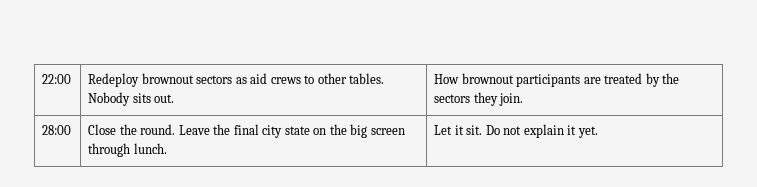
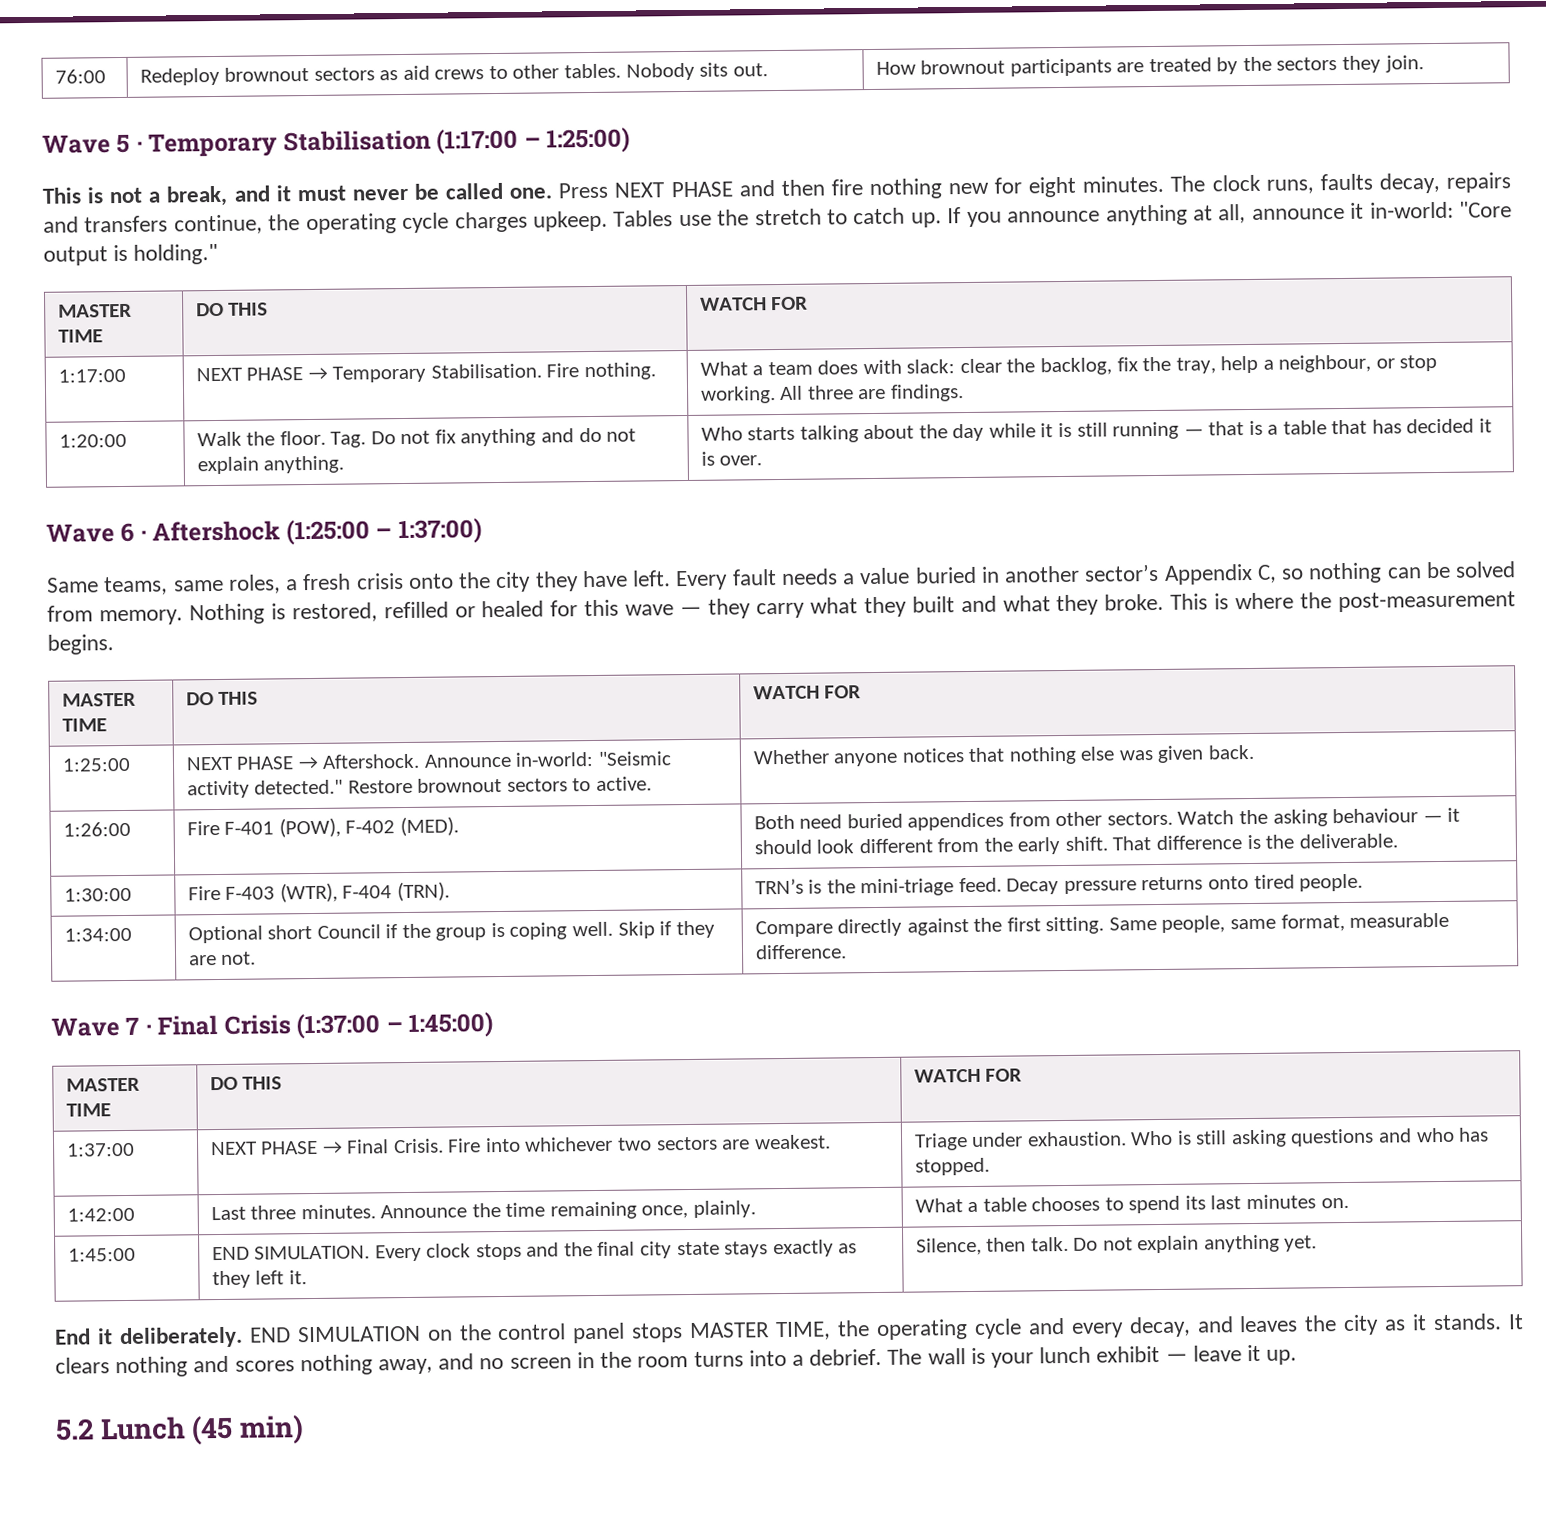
- 22:00 | Redeploy brownout sectors as aid crews to other tables. Nobody sits out. | How brownout participants are treated by the sectors they join.
+ 76:00 | Redeploy brownout sectors as aid crews to other tables. Nobody sits out. | How brownout participants are treated by the sectors they join.
- 28:00 | Close the round. Leave the final city state on the big screen through lunch. | Let it sit. Do not explain it yet.
+ Wave 5 · Temporary Stabilisation (1:17:00 – 1:25:00)
+ This is not a break, and it must never be called one. Press NEXT PHASE and then fire nothing new for eight minutes. The clock runs, faults decay, repairs and transfers continue, the operating cycle charges upkeep. Tables use the stretch to catch up. If you announce anything at all, announce it in-world: "Core output is holding."
+ MASTER TIME | DO THIS | WATCH FOR
+ 1:17:00 | NEXT PHASE → Temporary Stabilisation. Fire nothing. | What a team does with slack: clear the backlog, fix the tray, help a neighbour, or stop working. All three are findings.
+ 1:20:00 | Walk the floor. Tag. Do not fix anything and do not explain anything. | Who starts talking about the day while it is still running — that is a table that has decided it is over.
+ Wave 6 · Aftershock (1:25:00 – 1:37:00)
+ Same teams, same roles, a fresh crisis onto the city they have left. Every fault needs a value buried in another sector’s Appendix C, so nothing can be solved from memory. Nothing is restored, refilled or healed for this wave — they carry what they built and what they broke. This is where the post-measurement begins.
+ MASTER TIME | DO THIS | WATCH FOR
+ 1:25:00 | NEXT PHASE → Aftershock. Announce in-world: "Seismic activity detected." Restore brownout sectors to active. | Whether anyone notices that nothing else was given back.
+ 1:26:00 | Fire F-401 (POW), F-402 (MED). | Both need buried appendices from other sectors. Watch the asking behaviour — it should look different from the early shift. That difference is the deliverable.
+ 1:30:00 | Fire F-403 (WTR), F-404 (TRN). | TRN’s is the mini-triage feed. Decay pressure returns onto tired people.
+ 1:34:00 | Optional short Council if the group is coping well. Skip if they are not. | Compare directly against the first sitting. Same people, same format, measurable difference.
+ Wave 7 · Final Crisis (1:37:00 – 1:45:00)
+ MASTER TIME | DO THIS | WATCH FOR
+ 1:37:00 | NEXT PHASE → Final Crisis. Fire into whichever two sectors are weakest. | Triage under exhaustion. Who is still asking questions and who has stopped.
+ 1:42:00 | Last three minutes. Announce the time remaining once, plainly. | What a table chooses to spend its last minutes on.
+ 1:45:00 | END SIMULATION. Every clock stops and the final city state stays exactly as they left it. | Silence, then talk. Do not explain anything yet.
+ End it deliberately. END SIMULATION on the control panel stops MASTER TIME, the operating cycle and every decay, and leaves the city as it stands. It clears nothing and scores nothing away, and no screen in the room turns into a debrief. The wall is your lunch exhibit — leave it up.
+ 5.2 Lunch (45 min)

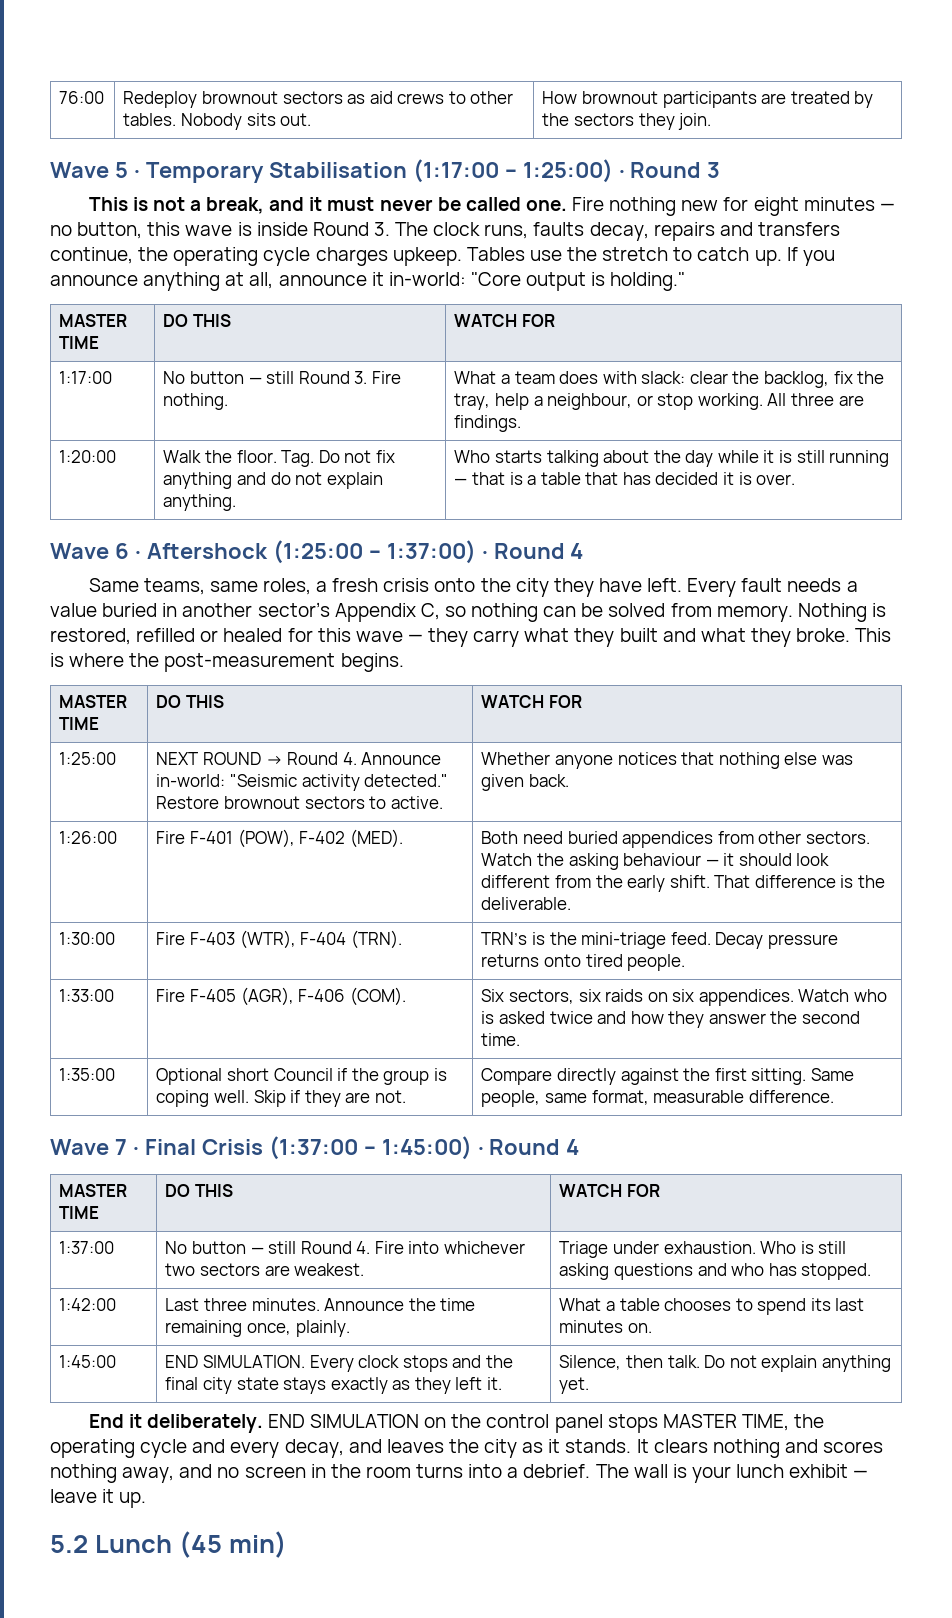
- Wave 5 · Temporary Stabilisation (1:17:00 – 1:25:00)
+ Wave 5 · Temporary Stabilisation (1:17:00 – 1:25:00) · Round 3
- Press NEXT PHASE and then fire nothing new for eight minutes. The clock runs, faults decay, repairs and transfers continue, the operating cycle charges upkeep.
+ Fire nothing new for eight minutes — no button, this wave is inside Round 3. The clock runs, faults decay, repairs and transfers continue, the operating cycle charges upkeep.
- 1:17:00 | NEXT PHASE → Temporary Stabilisation. Fire nothing. | What a team does with slack: clear the backlog, fix the tray, help a neighbour, or stop working. All three are findings.
+ 1:17:00 | No button — still Round 3. Fire nothing. | What a team does with slack: clear the backlog, fix the tray, help a neighbour, or stop working. All three are findings.
- Wave 6 · Aftershock (1:25:00 – 1:37:00)
+ Wave 6 · Aftershock (1:25:00 – 1:37:00) · Round 4
- 1:25:00 | NEXT PHASE → Aftershock. Announce in-world: "Seismic activity detected." Restore brownout sectors to active. | Whether anyone notices that nothing else was given back.
+ 1:25:00 | NEXT ROUND → Round 4. Announce in-world: "Seismic activity detected." Restore brownout sectors to active. | Whether anyone notices that nothing else was given back.
- 1:34:00 | Optional short Council if the group is coping well. Skip if they are not. | Compare directly against the first sitting. Same people, same format, measurable difference.
+ 1:33:00 | Fire F-405 (AGR), F-406 (COM). | Six sectors, six raids on six appendices. Watch who is asked twice and how they answer the second time.
+ 1:35:00 | Optional short Council if the group is coping well. Skip if they are not. | Compare directly against the first sitting. Same people, same format, measurable difference.
- Wave 7 · Final Crisis (1:37:00 – 1:45:00)
+ Wave 7 · Final Crisis (1:37:00 – 1:45:00) · Round 4
- 1:37:00 | NEXT PHASE → Final Crisis. Fire into whichever two sectors are weakest. | Triage under exhaustion. Who is still asking questions and who has stopped.
+ 1:37:00 | No button — still Round 4. Fire into whichever two sectors are weakest. | Triage under exhaustion. Who is still asking questions and who has stopped.

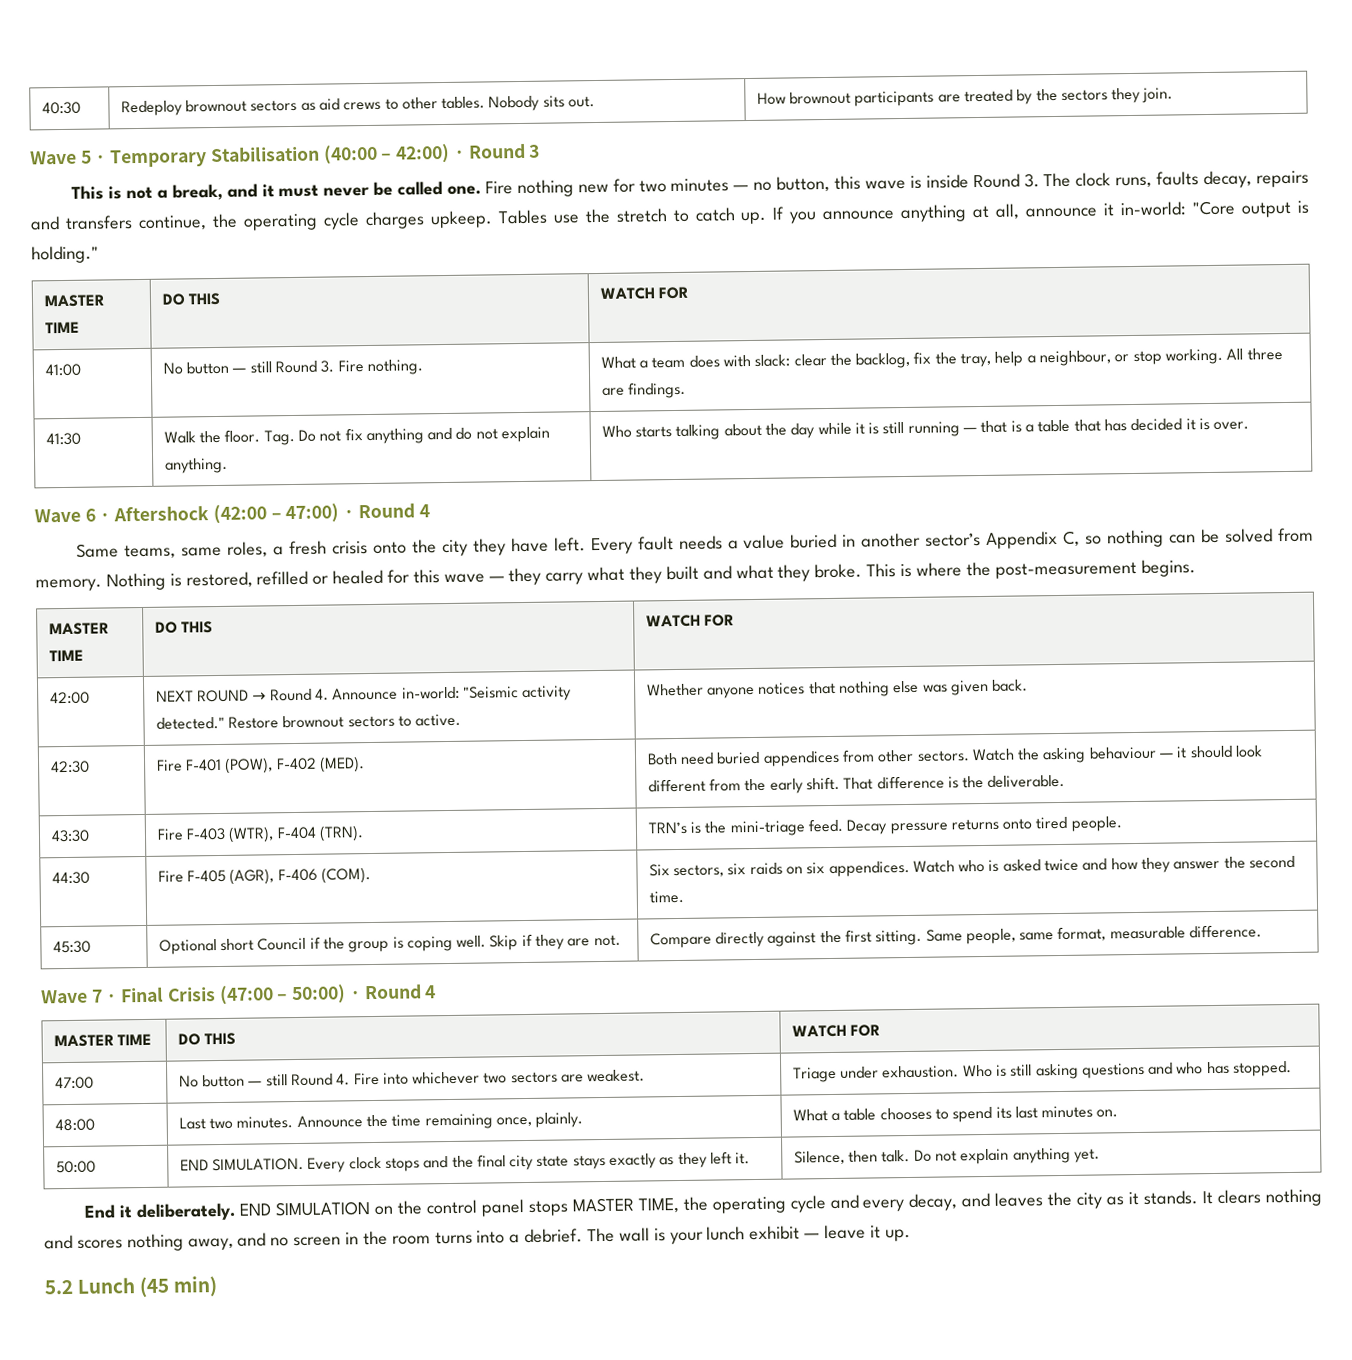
- 76:00 | Redeploy brownout sectors as aid crews to other tables. Nobody sits out. | How brownout participants are treated by the sectors they join.
+ 40:30 | Redeploy brownout sectors as aid crews to other tables. Nobody sits out. | How brownout participants are treated by the sectors they join.
- Wave 5 · Temporary Stabilisation (1:17:00 – 1:25:00) · Round 3
+ Wave 5 · Temporary Stabilisation (40:00 – 42:00) · Round 3
- Fire nothing new for eight minutes — no button, this wave is inside Round 3. The clock runs, faults decay, repairs and transfers continue, the operating cycle charges upkeep.
+ Fire nothing new for two minutes — no button, this wave is inside Round 3. The clock runs, faults decay, repairs and transfers continue, the operating cycle charges upkeep.
- 1:17:00 | No button — still Round 3. Fire nothing. | What a team does with slack: clear the backlog, fix the tray, help a neighbour, or stop working. All three are findings.
+ 41:00 | No button — still Round 3. Fire nothing. | What a team does with slack: clear the backlog, fix the tray, help a neighbour, or stop working. All three are findings.
- 1:20:00 | Walk the floor. Tag. Do not fix anything and do not explain anything. | Who starts talking about the day while it is still running — that is a table that has decided it is over.
+ 41:30 | Walk the floor. Tag. Do not fix anything and do not explain anything. | Who starts talking about the day while it is still running — that is a table that has decided it is over.
- Wave 6 · Aftershock (1:25:00 – 1:37:00) · Round 4
+ Wave 6 · Aftershock (42:00 – 47:00) · Round 4
- 1:25:00 | NEXT ROUND → Round 4. Announce in-world: "Seismic activity detected." Restore brownout sectors to active. | Whether anyone notices that nothing else was given back.
+ 42:00 | NEXT ROUND → Round 4. Announce in-world: "Seismic activity detected." Restore brownout sectors to active. | Whether anyone notices that nothing else was given back.
- 1:26:00 | Fire F-401 (POW), F-402 (MED). | Both need buried appendices from other sectors. Watch the asking behaviour — it should look different from the early shift. That difference is the deliverable.
+ 42:30 | Fire F-401 (POW), F-402 (MED). | Both need buried appendices from other sectors. Watch the asking behaviour — it should look different from the early shift. That difference is the deliverable.
- 1:30:00 | Fire F-403 (WTR), F-404 (TRN). | TRN’s is the mini-triage feed. Decay pressure returns onto tired people.
+ 43:30 | Fire F-403 (WTR), F-404 (TRN). | TRN’s is the mini-triage feed. Decay pressure returns onto tired people.
- 1:33:00 | Fire F-405 (AGR), F-406 (COM). | Six sectors, six raids on six appendices. Watch who is asked twice and how they answer the second time.
+ 44:30 | Fire F-405 (AGR), F-406 (COM). | Six sectors, six raids on six appendices. Watch who is asked twice and how they answer the second time.
- 1:35:00 | Optional short Council if the group is coping well. Skip if they are not. | Compare directly against the first sitting. Same people, same format, measurable difference.
+ 45:30 | Optional short Council if the group is coping well. Skip if they are not. | Compare directly against the first sitting. Same people, same format, measurable difference.
- Wave 7 · Final Crisis (1:37:00 – 1:45:00) · Round 4
+ Wave 7 · Final Crisis (47:00 – 50:00) · Round 4
- 1:37:00 | No button — still Round 4. Fire into whichever two sectors are weakest. | Triage under exhaustion. Who is still asking questions and who has stopped.
+ 47:00 | No button — still Round 4. Fire into whichever two sectors are weakest. | Triage under exhaustion. Who is still asking questions and who has stopped.
- 1:42:00 | Last three minutes. Announce the time remaining once, plainly. | What a table chooses to spend its last minutes on.
+ 48:00 | Last two minutes. Announce the time remaining once, plainly. | What a table chooses to spend its last minutes on.
- 1:45:00 | END SIMULATION. Every clock stops and the final city state stays exactly as they left it. | Silence, then talk. Do not explain anything yet.
+ 50:00 | END SIMULATION. Every clock stops and the final city state stays exactly as they left it. | Silence, then talk. Do not explain anything yet.

